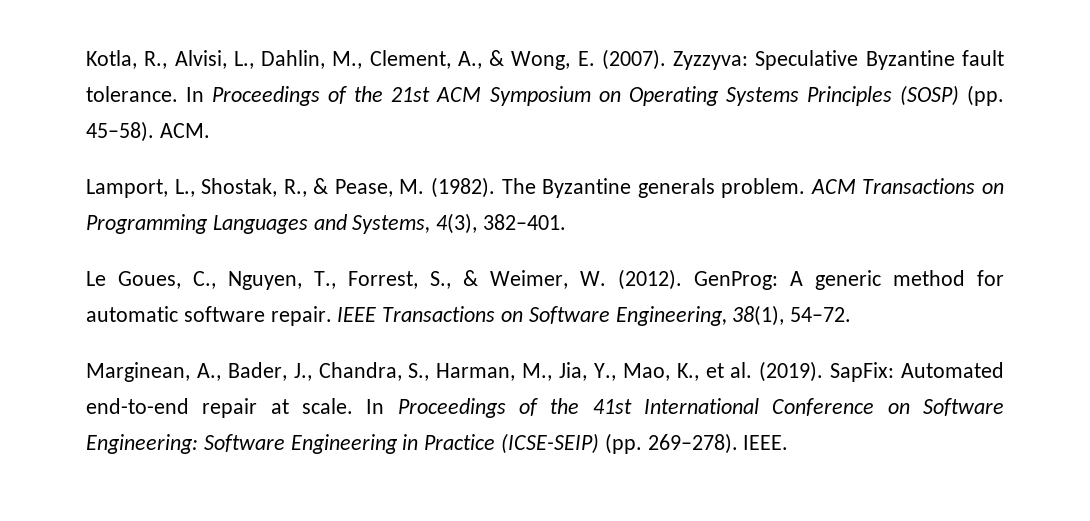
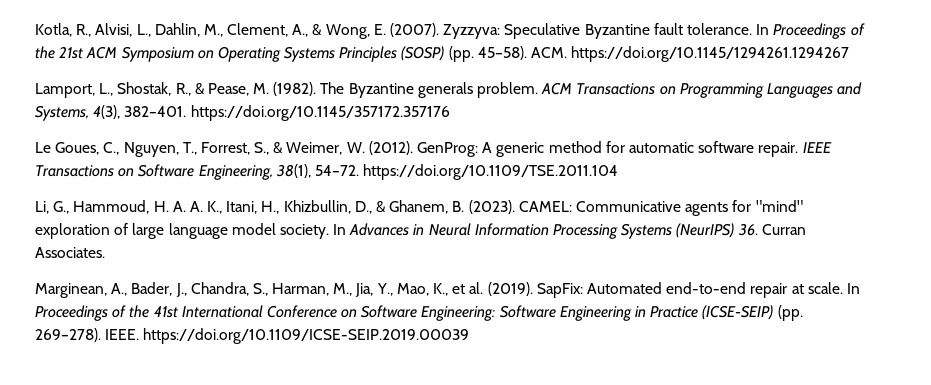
- ACM.
+ ACM. https://doi.org/10.1145/1294261.1294267
- ACM Transactions on Programming Languages and Systems, 4(3), 382–401.
+ ACM Transactions on Programming Languages and Systems, 4(3), 382–401. https://doi.org/10.1145/357172.357176
- IEEE Transactions on Software Engineering, 38(1), 54–72.
+ IEEE Transactions on Software Engineering, 38(1), 54–72. https://doi.org/10.1109/TSE.2011.104
+ Li, G., Hammoud, H. A. A. K., Itani, H., Khizbullin, D., & Ghanem, B. (2023). CAMEL: Communicative agents for "mind" exploration of large language model society. In Advances in Neural Information Processing Systems (NeurIPS) 36. Curran Associates.
- IEEE.
+ IEEE. https://doi.org/10.1109/ICSE-SEIP.2019.00039

